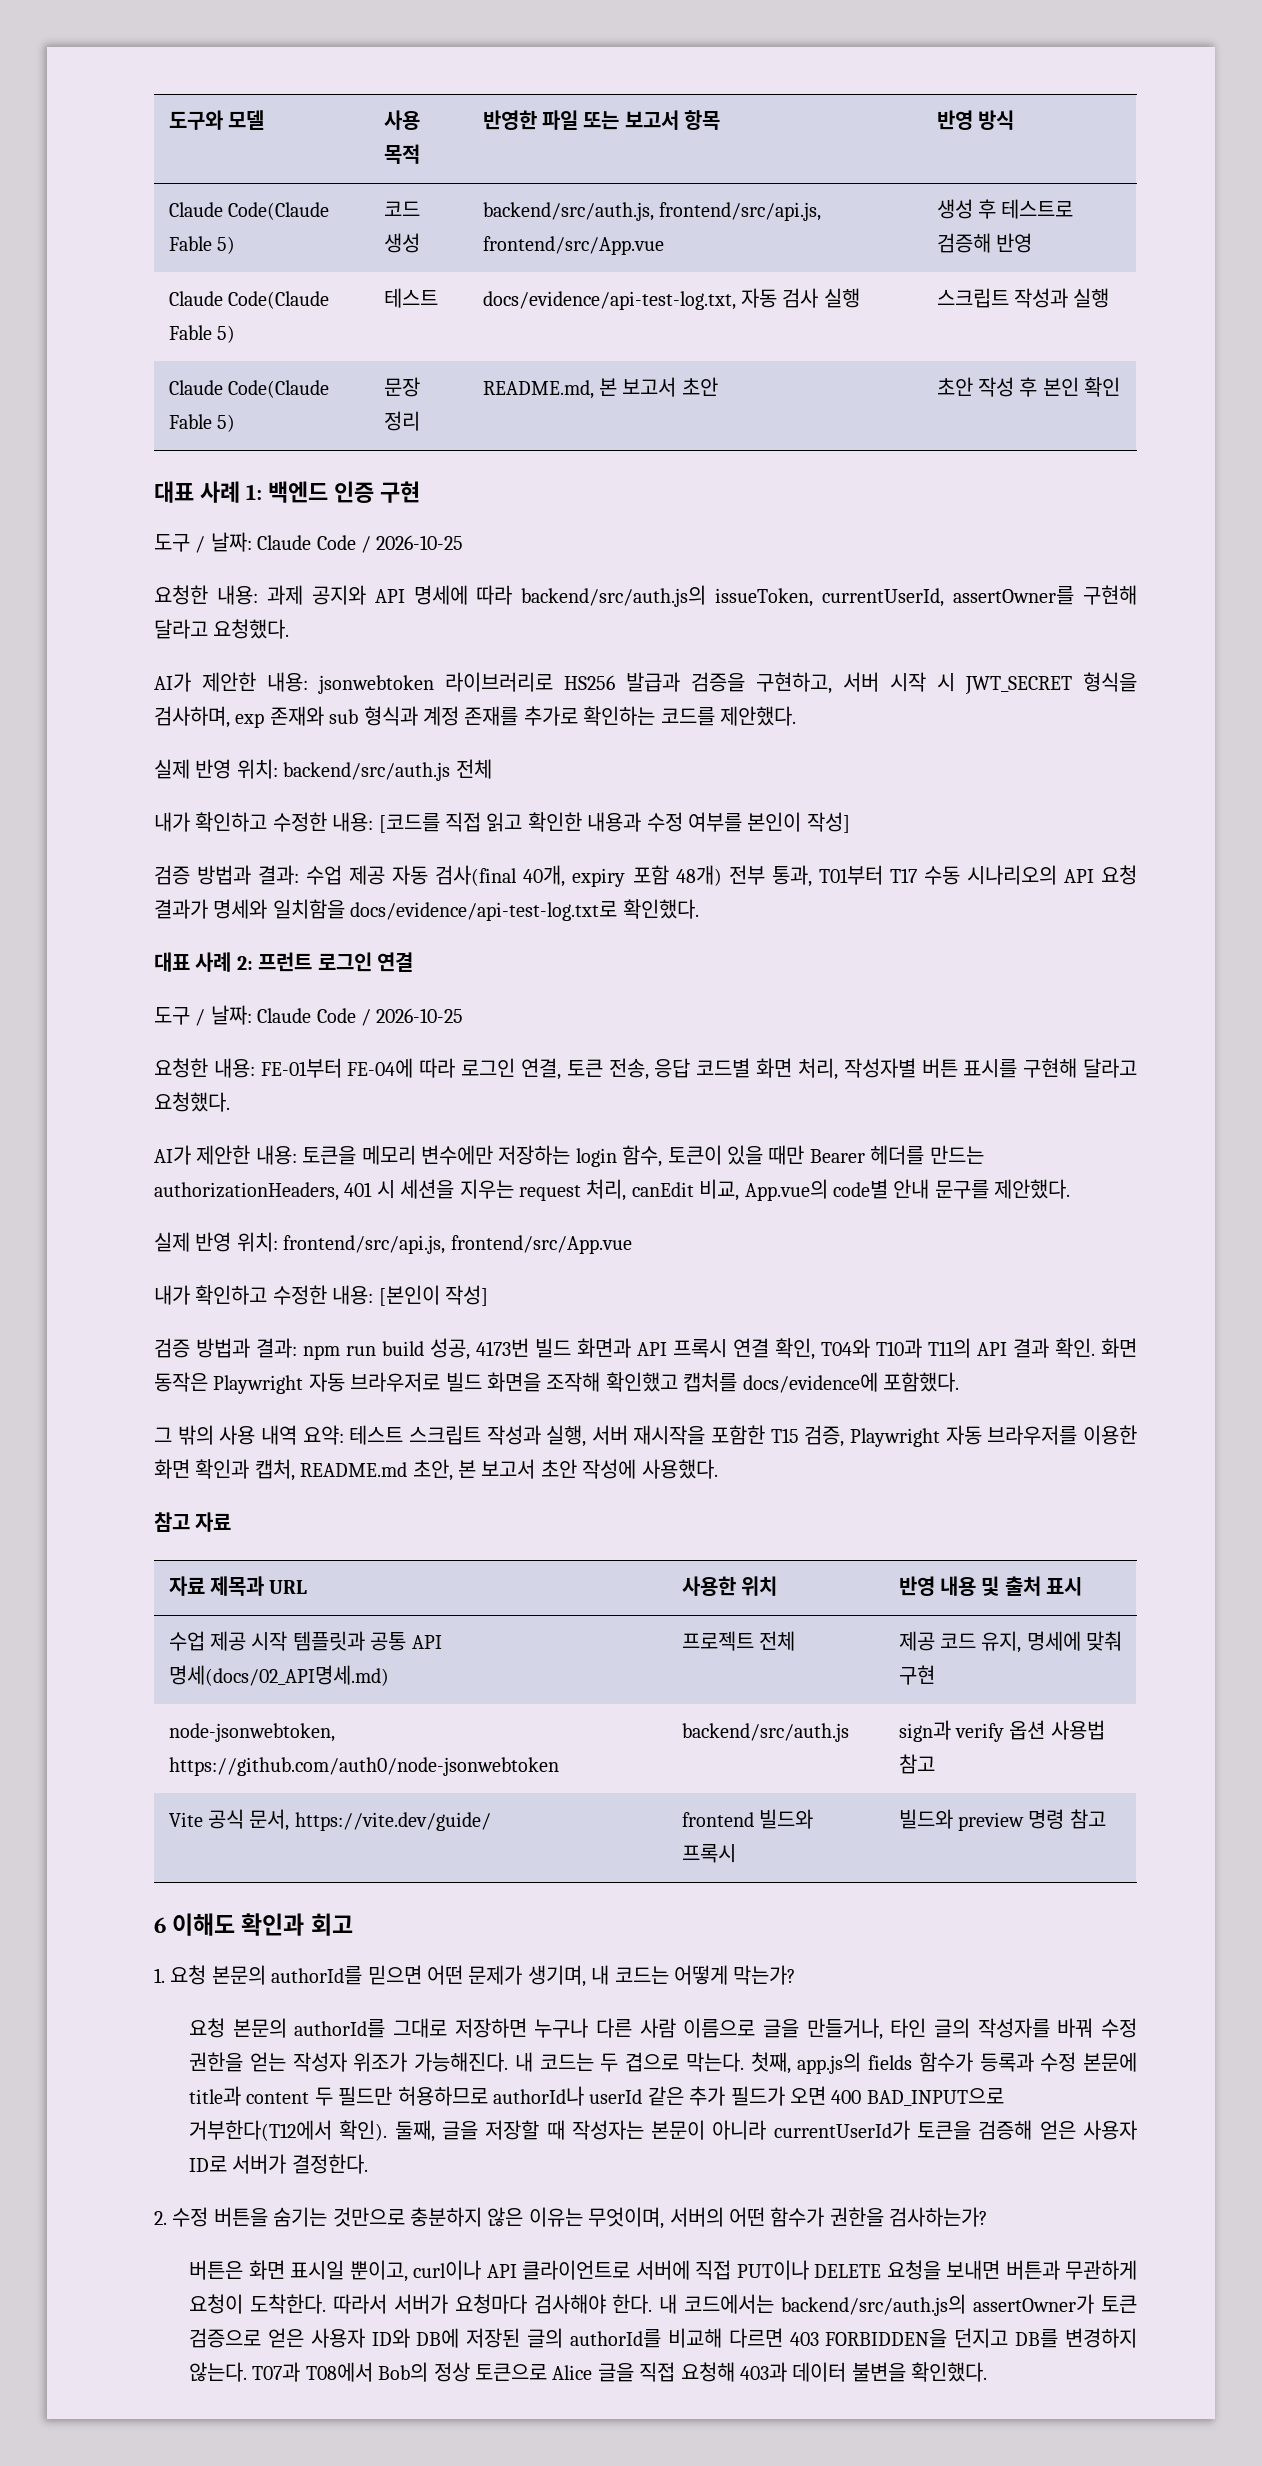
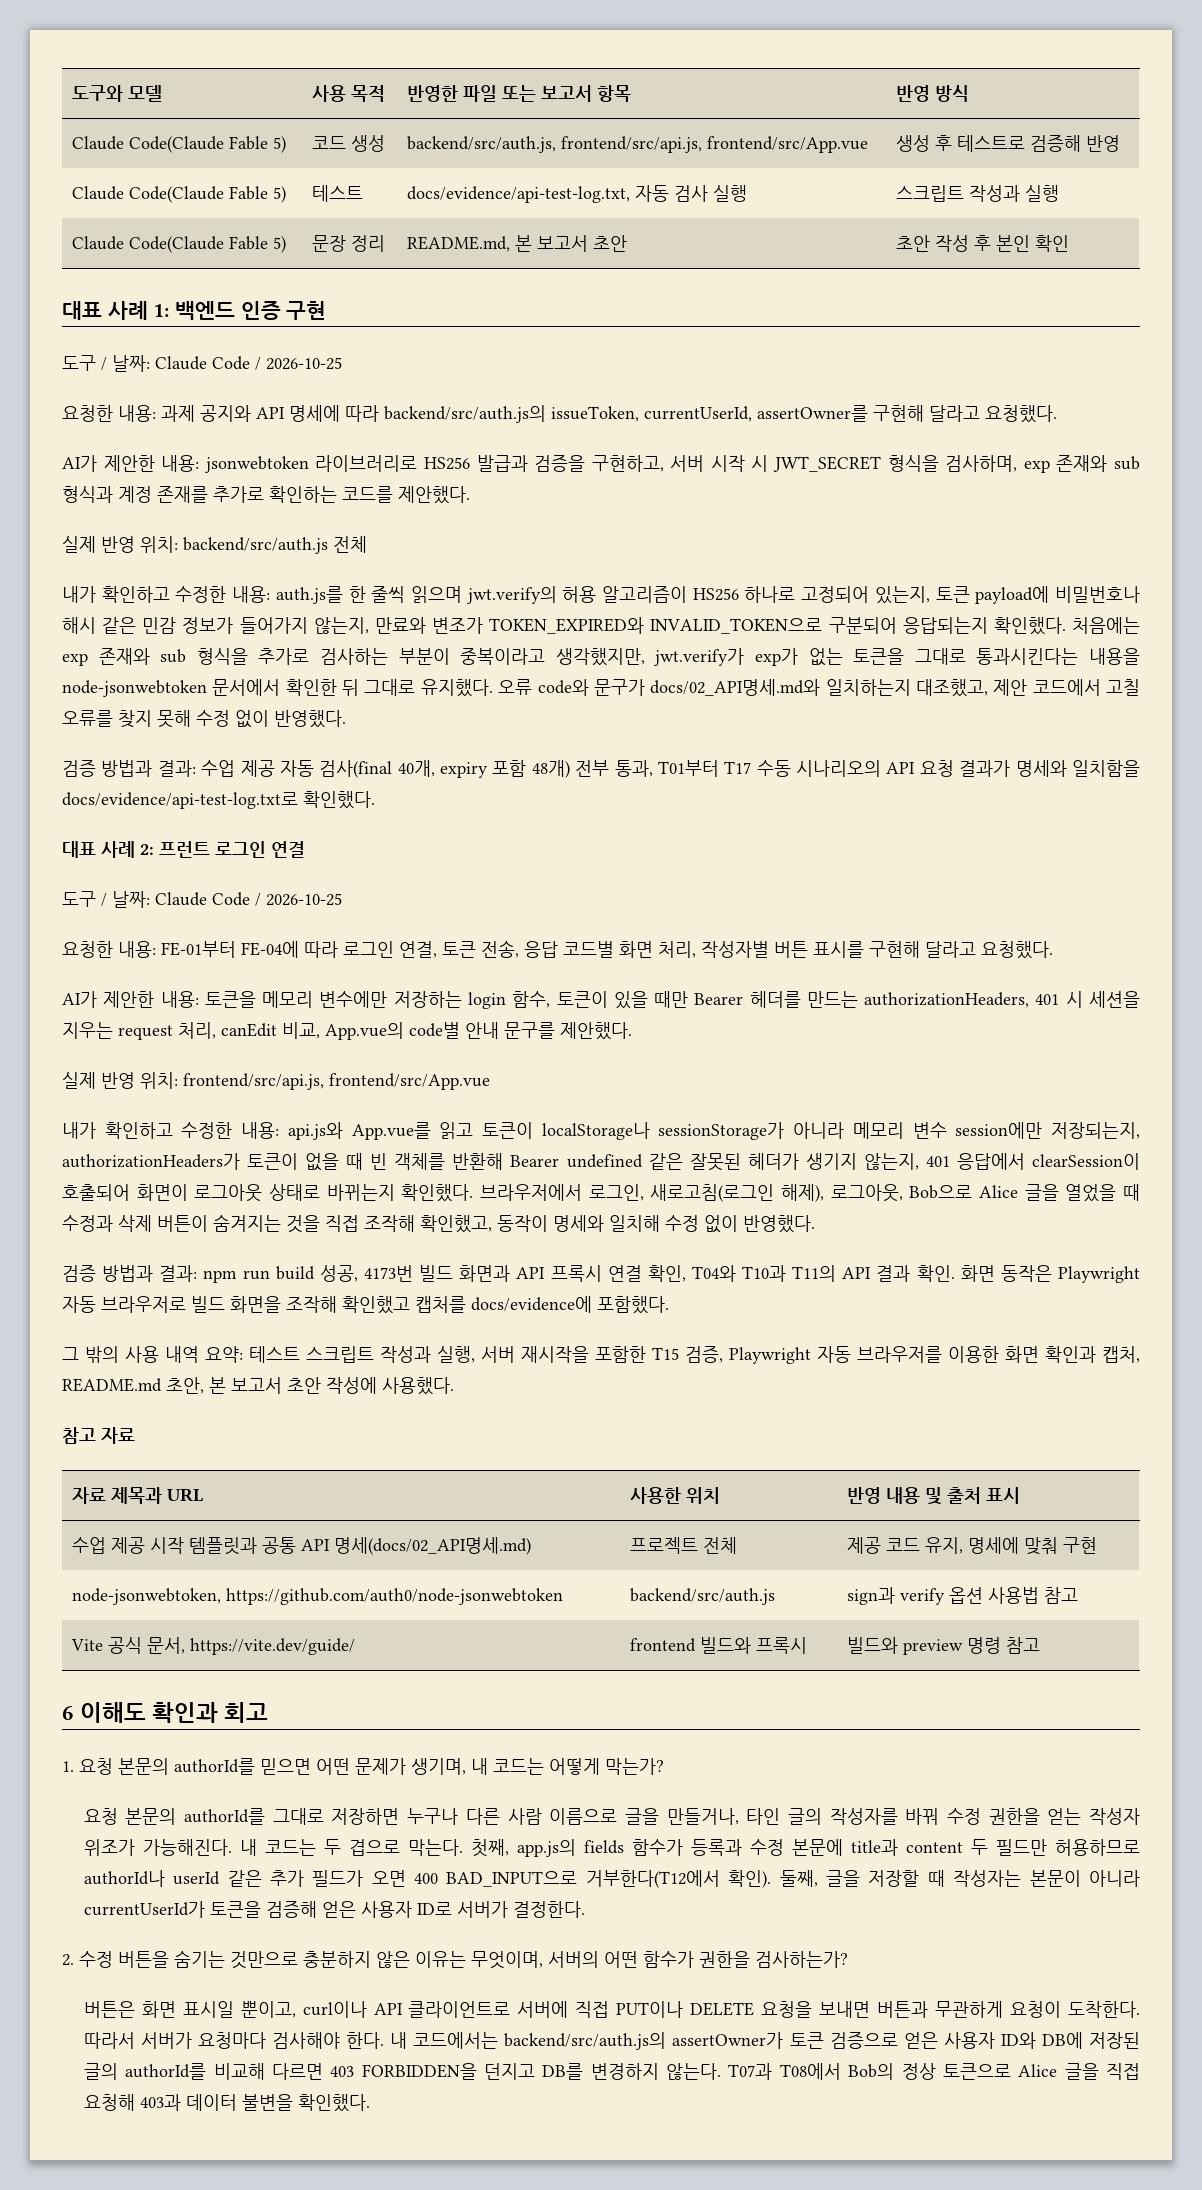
- 내가 확인하고 수정한 내용: [코드를 직접 읽고 확인한 내용과 수정 여부를 본인이 작성]
+ 내가 확인하고 수정한 내용: auth.js를 한 줄씩 읽으며 jwt.verify의 허용 알고리즘이 HS256 하나로 고정되어 있는지, 토큰 payload에 비밀번호나 해시 같은 민감 정보가 들어가지 않는지, 만료와 변조가 TOKEN_EXPIRED와 INVALID_TOKEN으로 구분되어 응답되는지 확인했다. 처음에는 exp 존재와 sub 형식을 추가로 검사하는 부분이 중복이라고 생각했지만, jwt.verify가 exp가 없는 토큰을 그대로 통과시킨다는 내용을 node-jsonwebtoken 문서에서 확인한 뒤 그대로 유지했다. 오류 code와 문구가 docs/02_API명세.md와 일치하는지 대조했고, 제안 코드에서 고칠 오류를 찾지 못해 수정 없이 반영했다.
- 내가 확인하고 수정한 내용: [본인이 작성]
+ 내가 확인하고 수정한 내용: api.js와 App.vue를 읽고 토큰이 localStorage나 sessionStorage가 아니라 메모리 변수 session에만 저장되는지, authorizationHeaders가 토큰이 없을 때 빈 객체를 반환해 Bearer undefined 같은 잘못된 헤더가 생기지 않는지, 401 응답에서 clearSession이 호출되어 화면이 로그아웃 상태로 바뀌는지 확인했다. 브라우저에서 로그인, 새로고침(로그인 해제), 로그아웃, Bob으로 Alice 글을 열었을 때 수정과 삭제 버튼이 숨겨지는 것을 직접 조작해 확인했고, 동작이 명세와 일치해 수정 없이 반영했다.

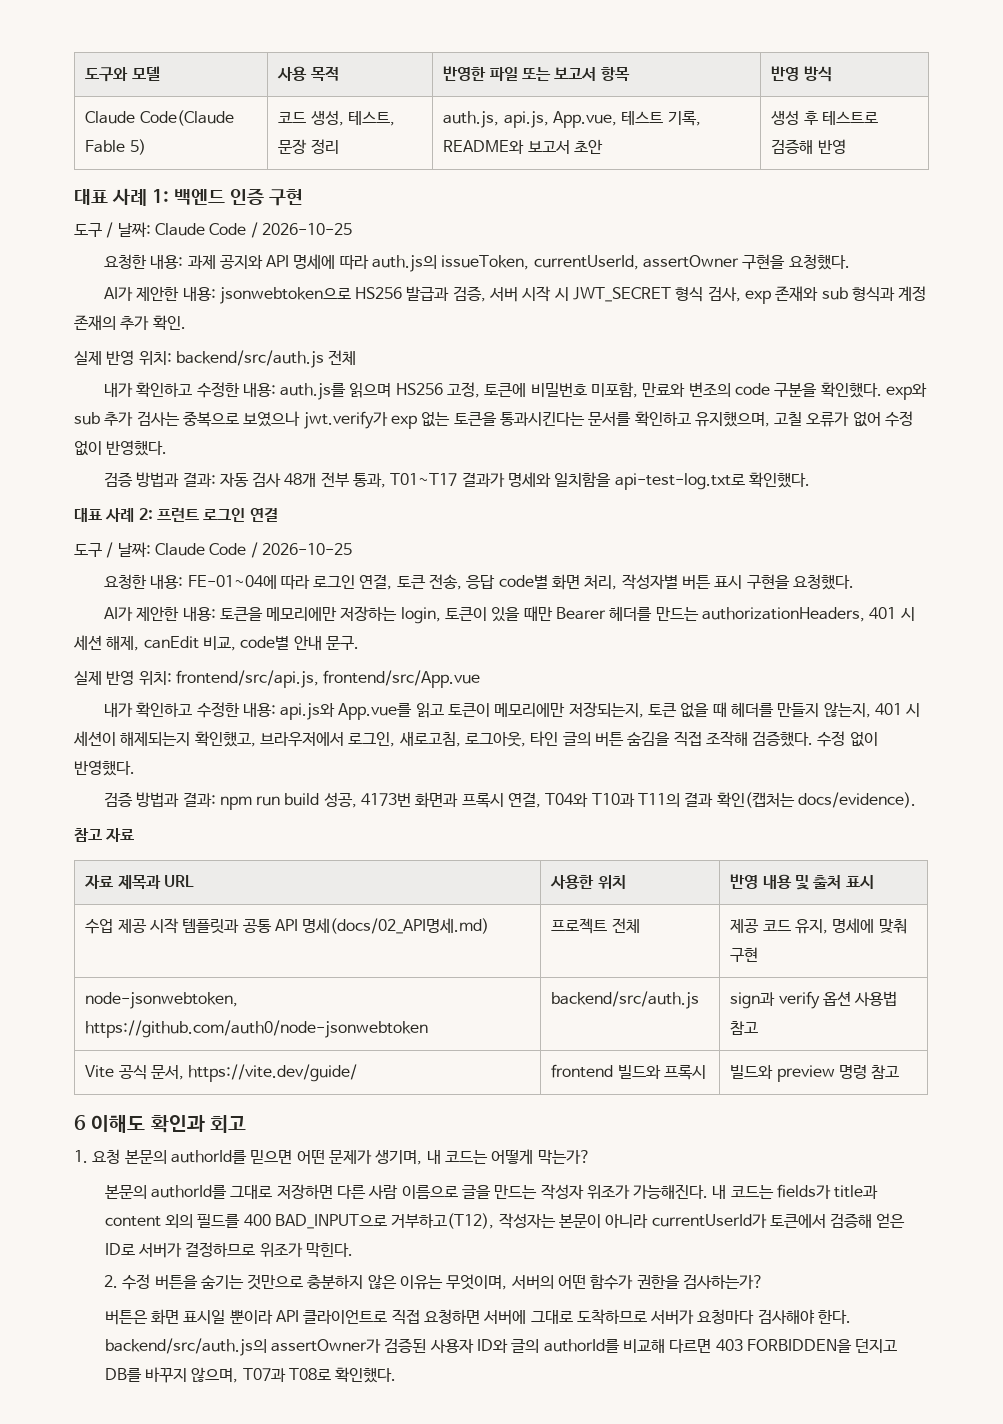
- Claude Code(Claude Fable 5) | 코드 생성 | backend/src/auth.js, frontend/src/api.js, frontend/src/App.vue | 생성 후 테스트로 검증해 반영
+ Claude Code(Claude Fable 5) | 코드 생성, 테스트, 문장 정리 | auth.js, api.js, App.vue, 테스트 기록, README와 보고서 초안 | 생성 후 테스트로 검증해 반영
- Claude Code(Claude Fable 5) | 테스트 | docs/evidence/api-test-log.txt, 자동 검사 실행 | 스크립트 작성과 실행
- Claude Code(Claude Fable 5) | 문장 정리 | README.md, 본 보고서 초안 | 초안 작성 후 본인 확인
- 요청한 내용: 과제 공지와 API 명세에 따라 backend/src/auth.js의 issueToken, currentUserId, assertOwner를 구현해 달라고 요청했다.
- AI가 제안한 내용: jsonwebtoken 라이브러리로 HS256 발급과 검증을 구현하고, 서버 시작 시 JWT_SECRET 형식을 검사하며, exp 존재와 sub 형식과 계정 존재를 추가로 확인하는 코드를 제안했다.
+ 요청한 내용: 과제 공지와 API 명세에 따라 auth.js의 issueToken, currentUserId, assertOwner 구현을 요청했다.
+ AI가 제안한 내용: jsonwebtoken으로 HS256 발급과 검증, 서버 시작 시 JWT_SECRET 형식 검사, exp 존재와 sub 형식과 계정 존재의 추가 확인.
- 내가 확인하고 수정한 내용: auth.js를 한 줄씩 읽으며 jwt.verify의 허용 알고리즘이 HS256 하나로 고정되어 있는지, 토큰 payload에 비밀번호나 해시 같은 민감 정보가 들어가지 않는지, 만료와 변조가 TOKEN_EXPIRED와 INVALID_TOKEN으로 구분되어 응답되는지 확인했다. 처음에는 exp 존재와 sub 형식을 추가로 검사하는 부분이 중복이라고 생각했지만, jwt.verify가 exp가 없는 토큰을 그대로 통과시킨다는 내용을 node-jsonwebtoken 문서에서 확인한 뒤 그대로 유지했다. 오류 code와 문구가 docs/02_API명세.md와 일치하는지 대조했고, 제안 코드에서 고칠 오류를 찾지 못해 수정 없이 반영했다.
- 검증 방법과 결과: 수업 제공 자동 검사(final 40개, expiry 포함 48개) 전부 통과, T01부터 T17 수동 시나리오의 API 요청 결과가 명세와 일치함을 docs/evidence/api-test-log.txt로 확인했다.
+ 내가 확인하고 수정한 내용: auth.js를 읽으며 HS256 고정, 토큰에 비밀번호 미포함, 만료와 변조의 code 구분을 확인했다. exp와 sub 추가 검사는 중복으로 보였으나 jwt.verify가 exp 없는 토큰을 통과시킨다는 문서를 확인하고 유지했으며, 고칠 오류가 없어 수정 없이 반영했다.
+ 검증 방법과 결과: 자동 검사 48개 전부 통과, T01~T17 결과가 명세와 일치함을 api-test-log.txt로 확인했다.
- 요청한 내용: FE-01부터 FE-04에 따라 로그인 연결, 토큰 전송, 응답 코드별 화면 처리, 작성자별 버튼 표시를 구현해 달라고 요청했다.
+ 요청한 내용: FE-01~04에 따라 로그인 연결, 토큰 전송, 응답 code별 화면 처리, 작성자별 버튼 표시 구현을 요청했다.
- AI가 제안한 내용: 토큰을 메모리 변수에만 저장하는 login 함수, 토큰이 있을 때만 Bearer 헤더를 만드는 authorizationHeaders, 401 시 세션을 지우는 request 처리, canEdit 비교, App.vue의 code별 안내 문구를 제안했다.
+ AI가 제안한 내용: 토큰을 메모리에만 저장하는 login, 토큰이 있을 때만 Bearer 헤더를 만드는 authorizationHeaders, 401 시 세션 해제, canEdit 비교, code별 안내 문구.
- 내가 확인하고 수정한 내용: api.js와 App.vue를 읽고 토큰이 localStorage나 sessionStorage가 아니라 메모리 변수 session에만 저장되는지, authorizationHeaders가 토큰이 없을 때 빈 객체를 반환해 Bearer undefined 같은 잘못된 헤더가 생기지 않는지, 401 응답에서 clearSession이 호출되어 화면이 로그아웃 상태로 바뀌는지 확인했다. 브라우저에서 로그인, 새로고침(로그인 해제), 로그아웃, Bob으로 Alice 글을 열었을 때 수정과 삭제 버튼이 숨겨지는 것을 직접 조작해 확인했고, 동작이 명세와 일치해 수정 없이 반영했다.
+ 내가 확인하고 수정한 내용: api.js와 App.vue를 읽고 토큰이 메모리에만 저장되는지, 토큰 없을 때 헤더를 만들지 않는지, 401 시 세션이 해제되는지 확인했고, 브라우저에서 로그인, 새로고침, 로그아웃, 타인 글의 버튼 숨김을 직접 조작해 검증했다. 수정 없이 반영했다.
- 검증 방법과 결과: npm run build 성공, 4173번 빌드 화면과 API 프록시 연결 확인, T04와 T10과 T11의 API 결과 확인. 화면 동작은 Playwright 자동 브라우저로 빌드 화면을 조작해 확인했고 캡처를 docs/evidence에 포함했다.
- 그 밖의 사용 내역 요약: 테스트 스크립트 작성과 실행, 서버 재시작을 포함한 T15 검증, Playwright 자동 브라우저를 이용한 화면 확인과 캡처, README.md 초안, 본 보고서 초안 작성에 사용했다.
+ 검증 방법과 결과: npm run build 성공, 4173번 화면과 프록시 연결, T04와 T10과 T11의 결과 확인(캡처는 docs/evidence).
- 요청 본문의 authorId를 그대로 저장하면 누구나 다른 사람 이름으로 글을 만들거나, 타인 글의 작성자를 바꿔 수정 권한을 얻는 작성자 위조가 가능해진다.
+ 본문의 authorId를 그대로 저장하면 다른 사람 이름으로 글을 만드는 작성자 위조가 가능해진다.
- 내 코드는 두 겹으로 막는다. 첫째, app.js의 fields 함수가 등록과 수정 본문에 title과 content 두 필드만 허용하므로 authorId나 userId 같은 추가 필드가 오면 400 BAD_INPUT으로 거부한다(T12에서 확인). 둘째, 글을 저장할 때 작성자는 본문이 아니라 currentUserId가 토큰을 검증해 얻은 사용자 ID로 서버가 결정한다.
+ 내 코드는 fields가 title과 content 외의 필드를 400 BAD_INPUT으로 거부하고(T12), 작성자는 본문이 아니라 currentUserId가 토큰에서 검증해 얻은 ID로 서버가 결정하므로 위조가 막힌다.
- 버튼은 화면 표시일 뿐이고, curl이나 API 클라이언트로 서버에 직접 PUT이나 DELETE 요청을 보내면 버튼과 무관하게 요청이 도착한다. 따라서 서버가 요청마다 검사해야 한다. 내 코드에서는 backend/src/auth.js의 assertOwner가 토큰 검증으로 얻은 사용자 ID와 DB에 저장된 글의 authorId를 비교해 다르면 403 FORBIDDEN을 던지고 DB를 변경하지 않는다. T07과 T08에서 Bob의 정상 토큰으로 Alice 글을 직접 요청해 403과 데이터 불변을 확인했다.
+ 버튼은 화면 표시일 뿐이라 API 클라이언트로 직접 요청하면 서버에 그대로 도착하므로 서버가 요청마다 검사해야 한다. backend/src/auth.js의 assertOwner가 검증된 사용자 ID와 글의 authorId를 비교해 다르면 403 FORBIDDEN을 던지고 DB를 바꾸지 않으며, T07과 T08로 확인했다.

